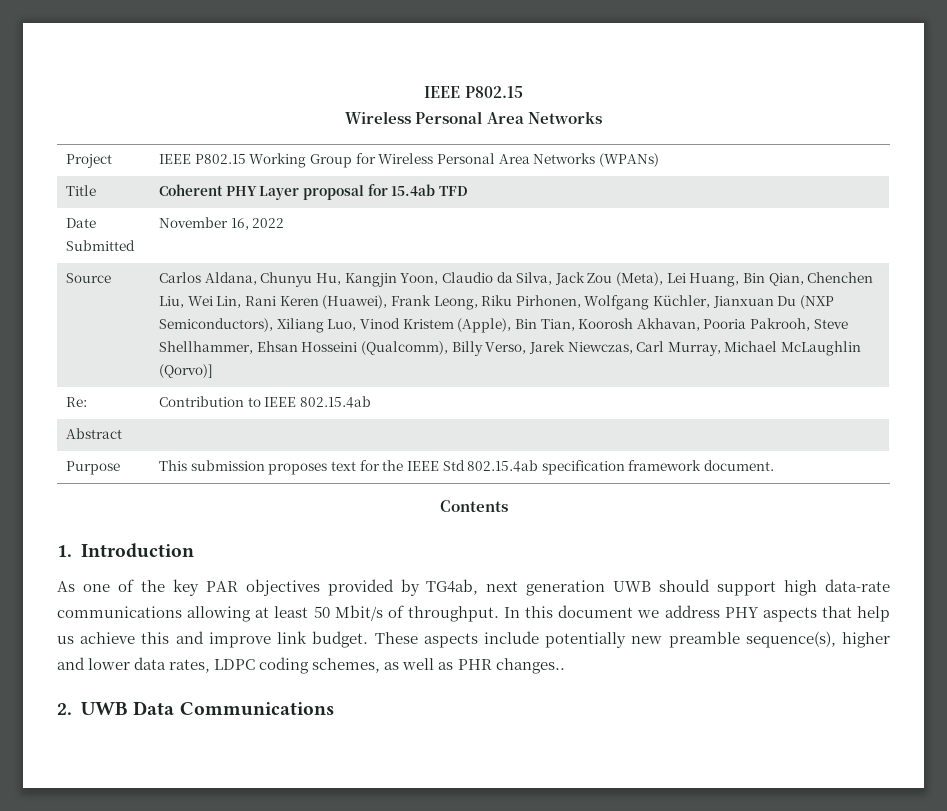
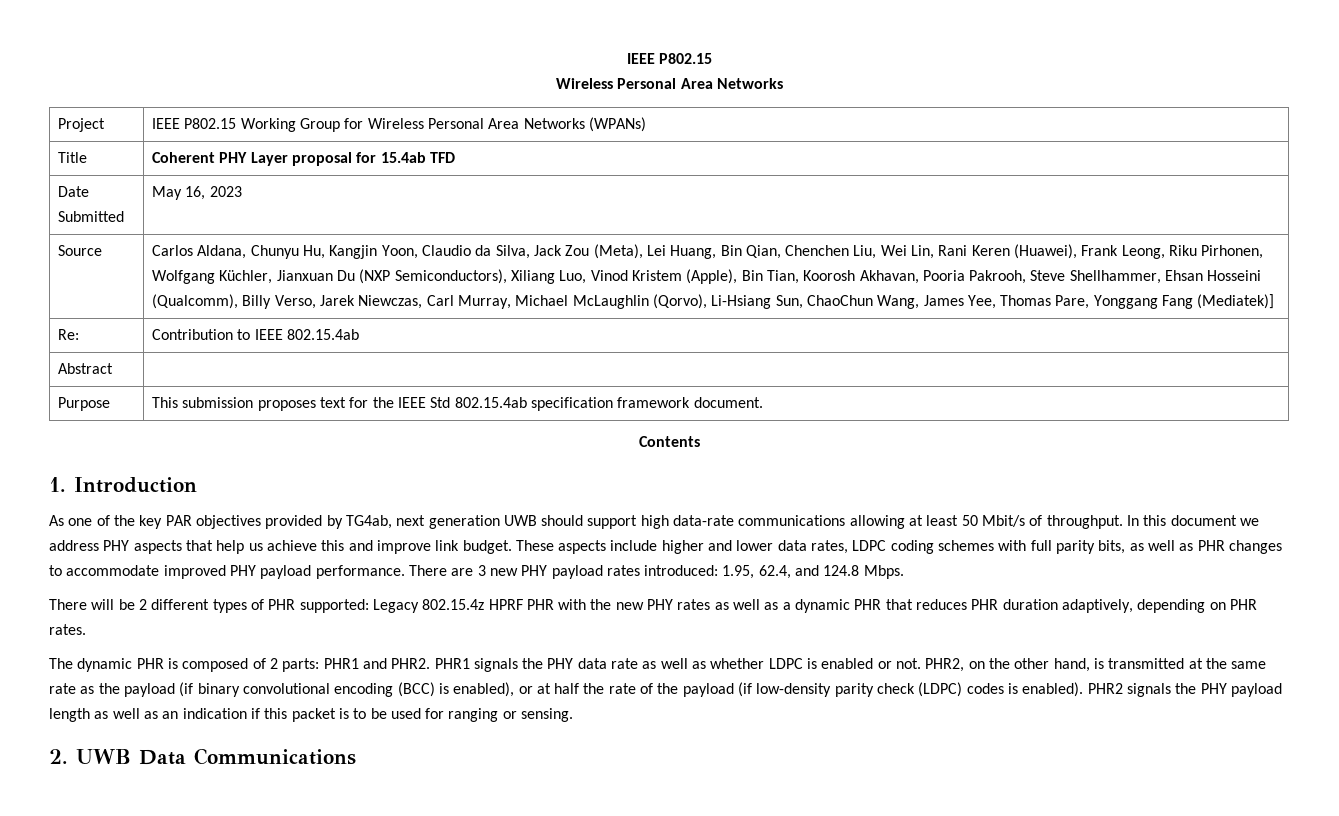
- Date Submitted | November 16, 2022
+ Date Submitted | May 16, 2023
- Carlos Aldana, Chunyu Hu, Kangjin Yoon, Claudio da Silva, Jack Zou (Meta), Lei Huang, Bin Qian, Chenchen Liu, Wei Lin, Rani Keren (Huawei), Frank Leong, Riku Pirhonen, Wolfgang Küchler, Jianxuan Du (NXP Semiconductors), Xiliang Luo, Vinod Kristem (Apple), Bin Tian, Koorosh Akhavan, Pooria Pakrooh, Steve Shellhammer, Ehsan Hosseini (Qualcomm), Billy Verso, Jarek Niewczas, Carl Murray, Michael McLaughlin (Qorvo)]
+ Carlos Aldana, Chunyu Hu, Kangjin Yoon, Claudio da Silva, Jack Zou (Meta), Lei Huang, Bin Qian, Chenchen Liu, Wei Lin, Rani Keren (Huawei), Frank Leong, Riku Pirhonen, Wolfgang Küchler, Jianxuan Du (NXP Semiconductors), Xiliang Luo, Vinod Kristem (Apple), Bin Tian, Koorosh Akhavan, Pooria Pakrooh, Steve Shellhammer, Ehsan Hosseini (Qualcomm), Billy Verso, Jarek Niewczas, Carl Murray, Michael McLaughlin (Qorvo), Li-Hsiang Sun, ChaoChun Wang, James Yee, Thomas Pare, Yonggang Fang (Mediatek)]
- These aspects include potentially new preamble sequence(s), higher and lower data rates, LDPC coding schemes, as well as PHR changes..
+ These aspects include higher and lower data rates, LDPC coding schemes with full parity bits, as well as PHR changes to accommodate improved PHY payload performance. There are 3 new PHY payload rates introduced: 1.95, 62.4, and 124.8 Mbps.
+ There will be 2 different types of PHR supported: Legacy 802.15.4z HPRF PHR with the new PHY rates as well as a dynamic PHR that reduces PHR duration adaptively, depending on PHR rates.
+ The dynamic PHR is composed of 2 parts: PHR1 and PHR2. PHR1 signals the PHY data rate as well as whether LDPC is enabled or not. PHR2, on the other hand, is transmitted at the same rate as the payload (if binary convolutional encoding (BCC) is enabled), or at half the rate of the payload (if low-density parity check (LDPC) codes is enabled). PHR2 signals the PHY payload length as well as an indication if this packet is to be used for ranging or sensing.

